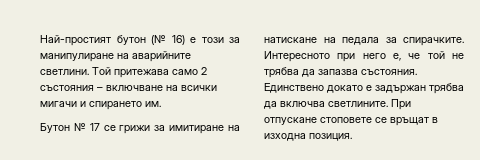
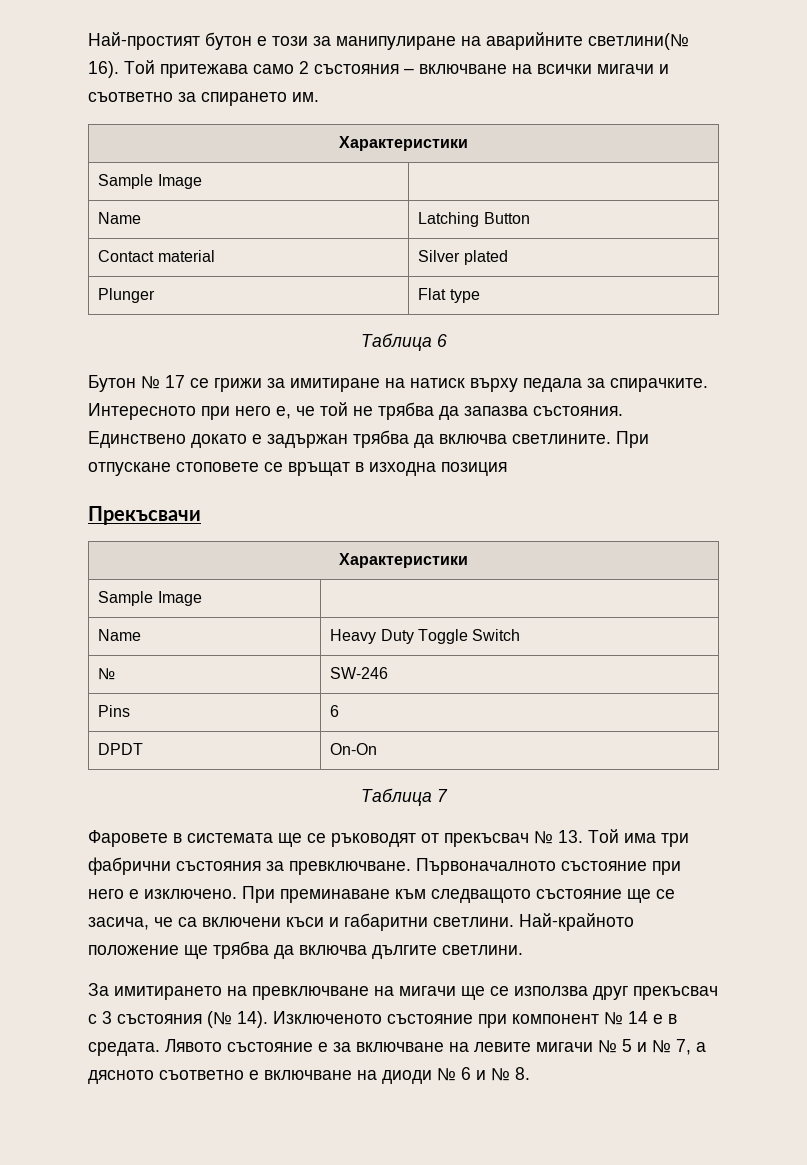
- Най-простият бутон (№ 16) е този за манипулиране на аварийните светлини.
+ Най-простият бутон е този за манипулиране на аварийните светлини(№ 16).
- Той притежава само 2 състояния – включване на всички мигачи и спирането им.
+ Той притежава само 2 състояния – включване на всички мигачи и съответно за спирането им.
+ Характеристики
+ Sample Image |
+ Name | Latching Button
+ Contact material | Silver plated
+ Plunger | Flat type
+ Таблица 6
- Бутон № 17 се грижи за имитиране на натискане на педала за спирачките.
+ Бутон № 17 се грижи за имитиране на натиск върху педала за спирачките.
- При отпускане стоповете се връщат в изходна позиция.
+ При отпускане стоповете се връщат в изходна позиция
+ Прекъсвачи
+ Характеристики
+ Sample Image |
+ Name | Heavy Duty Toggle Switch
+ № | SW-246
+ Pins | 6
+ DPDT | On-On
+ Таблица 7
+ Фаровете в системата ще се ръководят от прекъсвач № 13. Той има три фабрични състояния за превключване. Първоначалното състояние при него е изключено. При преминаване към следващото състояние ще се засича, че са включени къси и габаритни светлини. Най-крайното положение ще трябва да включва дългите светлини.
+ За имитирането на превключване на мигачи ще се използва друг прекъсвач с 3 състояния (№ 14). Изключеното състояние при компонент № 14 е в средата. Лявото състояние е за включване на левите мигачи № 5 и № 7, а дясното съответно е включване на диоди № 6 и № 8.

